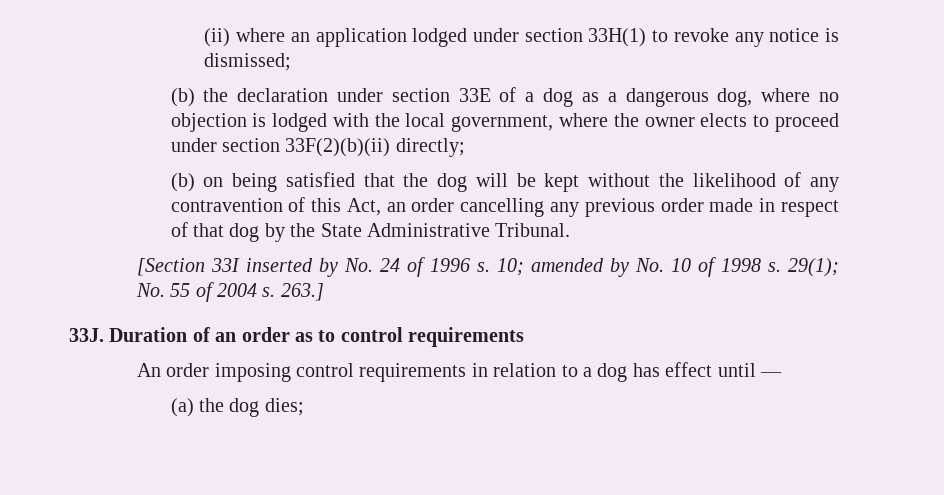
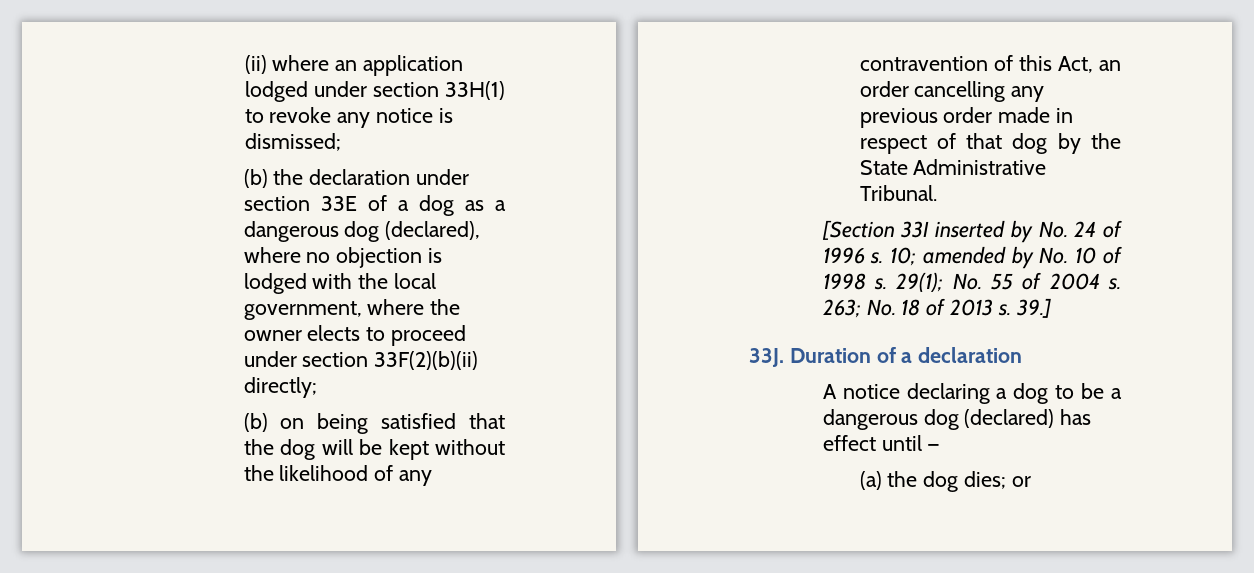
- (b) the declaration under section 33E of a dog as a dangerous dog, where no objection is lodged with the local government, where the owner elects to proceed under section 33F(2)(b)(ii) directly;
+ (b) the declaration under section 33E of a dog as a dangerous dog (declared), where no objection is lodged with the local government, where the owner elects to proceed under section 33F(2)(b)(ii) directly;
- 263.]
- 33J. Duration of an order as to control requirements
- An order imposing control requirements in relation to a dog has effect until —
+ 263; No. 18 of 2013 s. 39.]
+ 33J. Duration of a declaration
+ A notice declaring a dog to be a dangerous dog (declared) has effect until —
- (a) the dog dies;
+ (a) the dog dies; or

